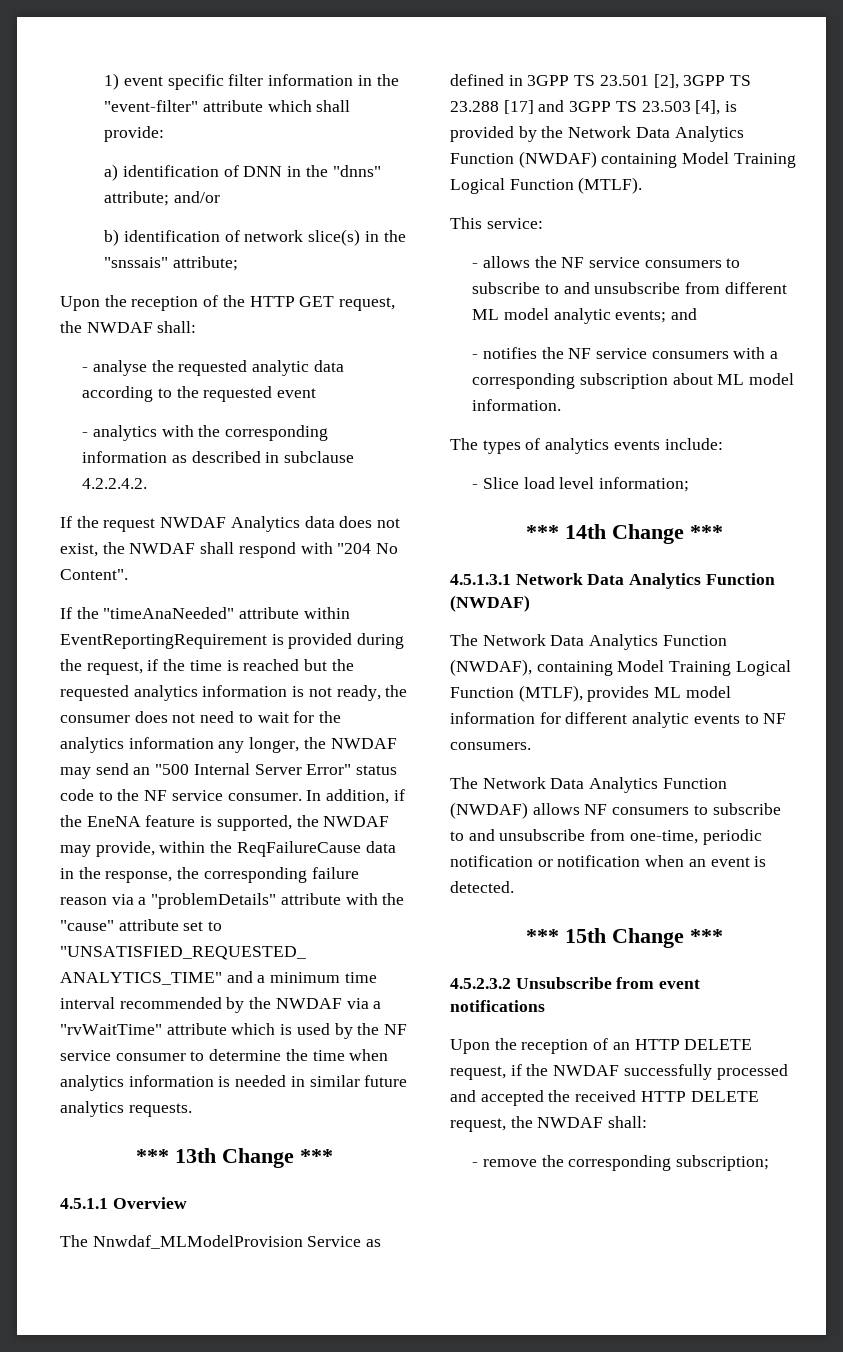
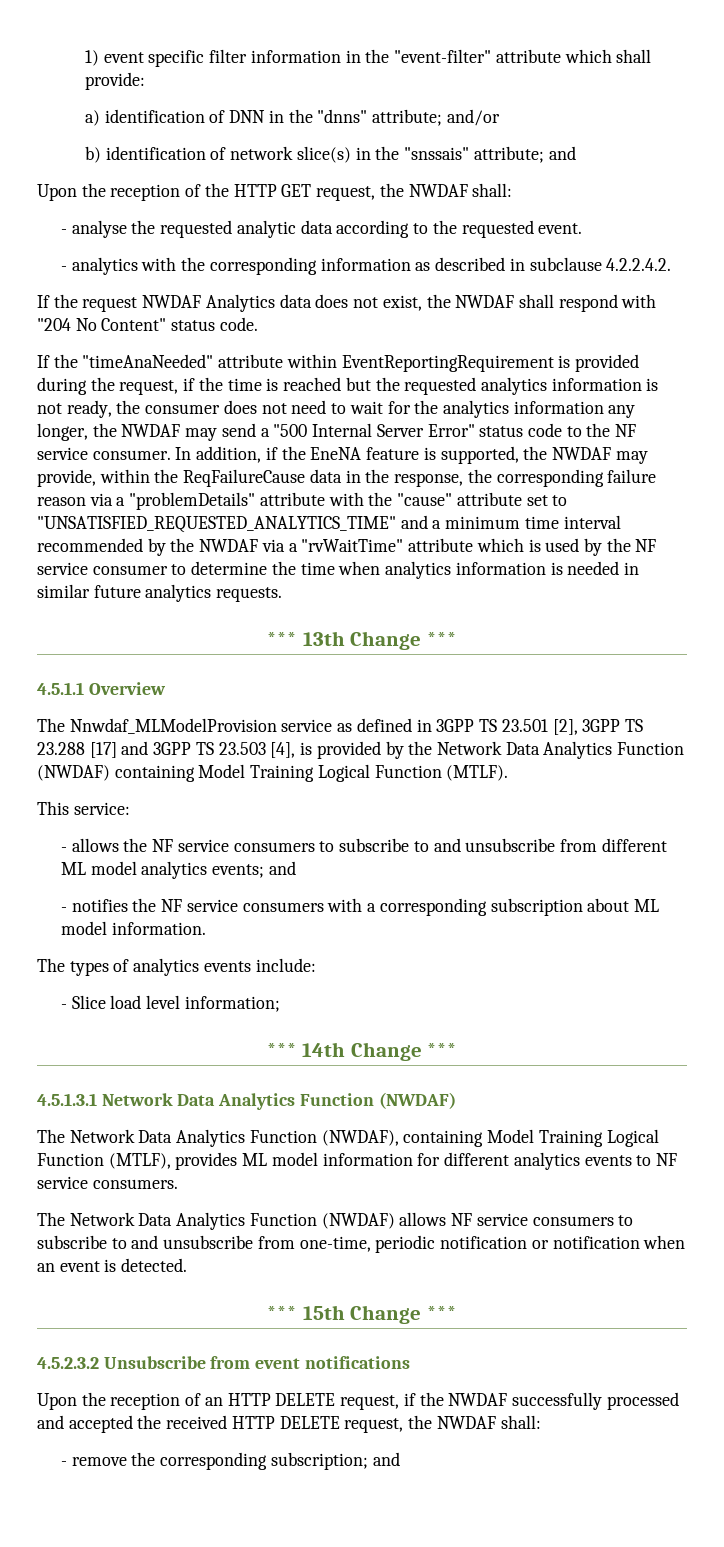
- b) identification of network slice(s) in the "snssais" attribute;
+ b) identification of network slice(s) in the "snssais" attribute; and
- - analyse the requested analytic data according to the requested event
+ - analyse the requested analytic data according to the requested event.
- If the request NWDAF Analytics data does not exist, the NWDAF shall respond with "204 No Content".
+ If the request NWDAF Analytics data does not exist, the NWDAF shall respond with "204 No Content" status code.
- If the "timeAnaNeeded" attribute within EventReportingRequirement is provided during the request, if the time is reached but the requested analytics information is not ready, the consumer does not need to wait for the analytics information any longer, the NWDAF may send an "500 Internal Server Error" status code to the NF service consumer.
+ If the "timeAnaNeeded" attribute within EventReportingRequirement is provided during the request, if the time is reached but the requested analytics information is not ready, the consumer does not need to wait for the analytics information any longer, the NWDAF may send a "500 Internal Server Error" status code to the NF service consumer.
- The Nnwdaf_MLModelProvision Service as defined in 3GPP TS 23.501 [2], 3GPP TS 23.288 [17] and 3GPP TS 23.503 [4], is provided by the Network Data Analytics Function (NWDAF) containing Model Training Logical Function (MTLF).
+ The Nnwdaf_MLModelProvision service as defined in 3GPP TS 23.501 [2], 3GPP TS 23.288 [17] and 3GPP TS 23.503 [4], is provided by the Network Data Analytics Function (NWDAF) containing Model Training Logical Function (MTLF).
- - allows the NF service consumers to subscribe to and unsubscribe from different ML model analytic events; and
+ - allows the NF service consumers to subscribe to and unsubscribe from different ML model analytics events; and
- The Network Data Analytics Function (NWDAF), containing Model Training Logical Function (MTLF), provides ML model information for different analytic events to NF consumers.
+ The Network Data Analytics Function (NWDAF), containing Model Training Logical Function (MTLF), provides ML model information for different analytics events to NF service consumers.
- The Network Data Analytics Function (NWDAF) allows NF consumers to subscribe to and unsubscribe from one-time, periodic notification or notification when an event is detected.
+ The Network Data Analytics Function (NWDAF) allows NF service consumers to subscribe to and unsubscribe from one-time, periodic notification or notification when an event is detected.
- - remove the corresponding subscription;
+ - remove the corresponding subscription; and

